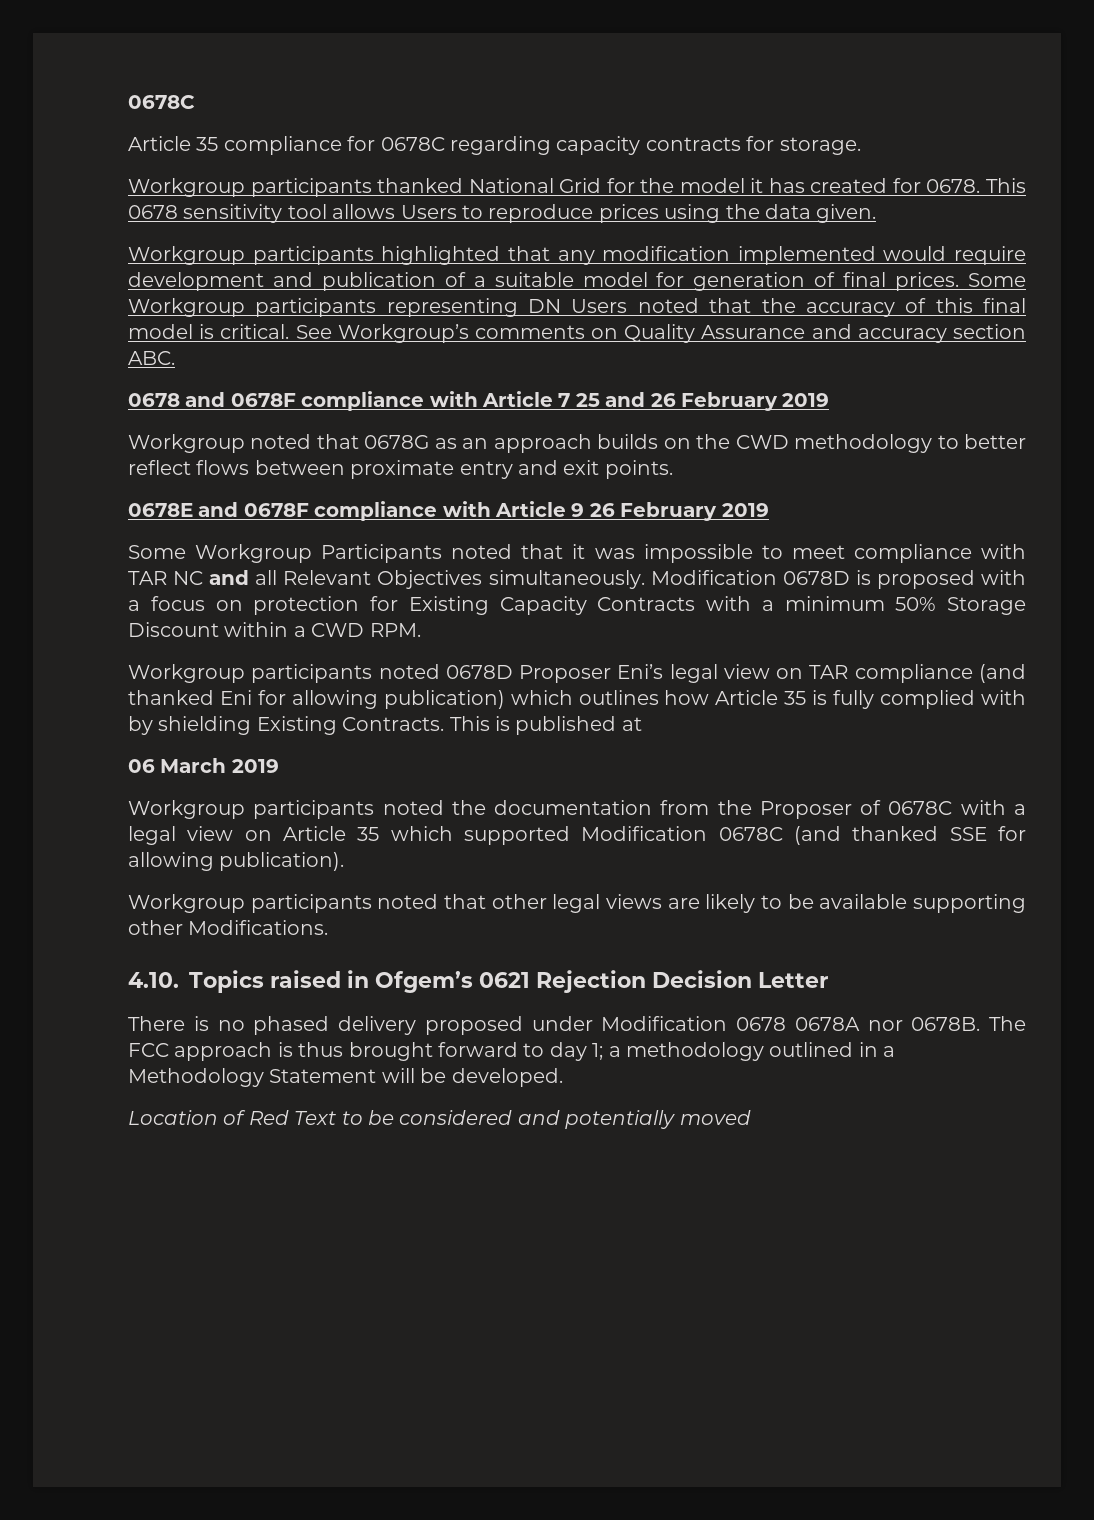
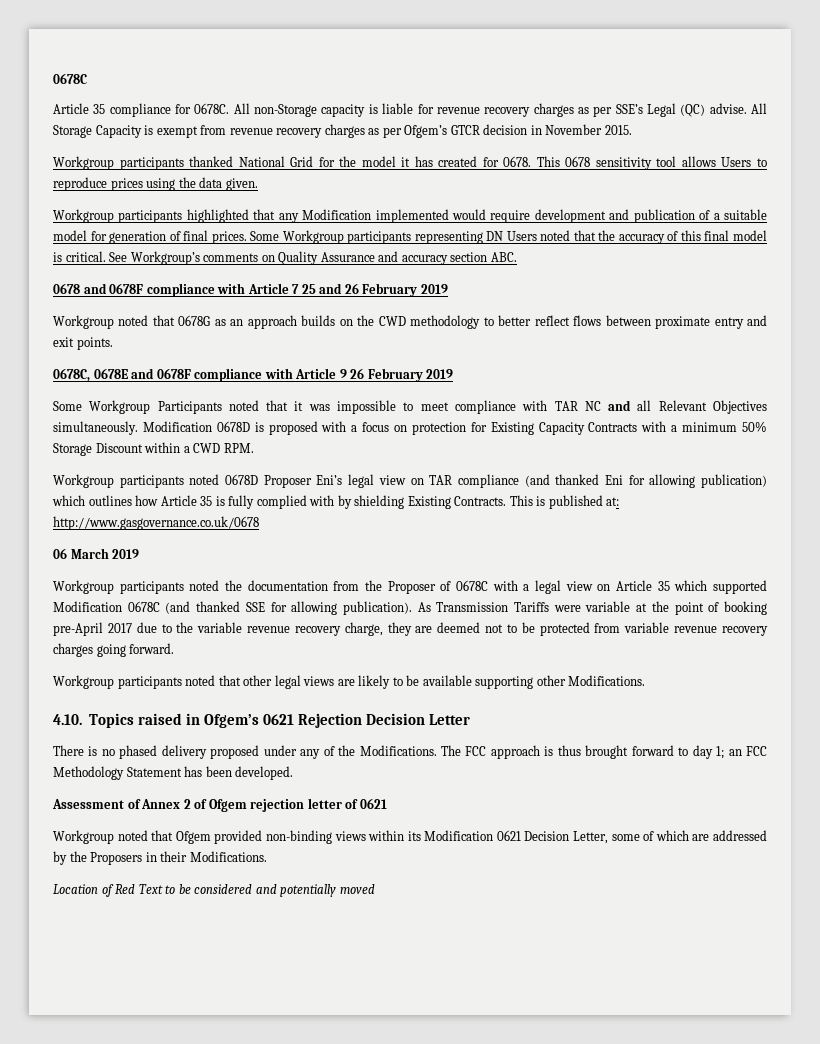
- Article 35 compliance for 0678C regarding capacity contracts for storage.
+ Article 35 compliance for 0678C. All non-Storage capacity is liable for revenue recovery charges as per SSE’s Legal (QC) advise. All Storage Capacity is exempt from revenue recovery charges as per Ofgem’s GTCR decision in November 2015.
- Workgroup participants highlighted that any modification implemented would require development and publication of a suitable model for generation of final prices.
+ Workgroup participants highlighted that any Modification implemented would require development and publication of a suitable model for generation of final prices.
- 0678E and 0678F compliance with Article 9 26 February 2019
+ 0678C, 0678E and 0678F compliance with Article 9 26 February 2019
- This is published at
+ This is published at: http://www.gasgovernance.co.uk/0678
+ As Transmission Tariffs were variable at the point of booking pre-April 2017 due to the variable revenue recovery charge, they are deemed not to be protected from variable revenue recovery charges going forward.
- There is no phased delivery proposed under Modification 0678 0678A nor 0678B.
+ There is no phased delivery proposed under any of the Modifications.
- The FCC approach is thus brought forward to day 1; a methodology outlined in a Methodology Statement will be developed.
+ The FCC approach is thus brought forward to day 1; an FCC Methodology Statement has been developed.
+ Assessment of Annex 2 of Ofgem rejection letter of 0621
+ Workgroup noted that Ofgem provided non-binding views within its Modification 0621 Decision Letter, some of which are addressed by the Proposers in their Modifications.

